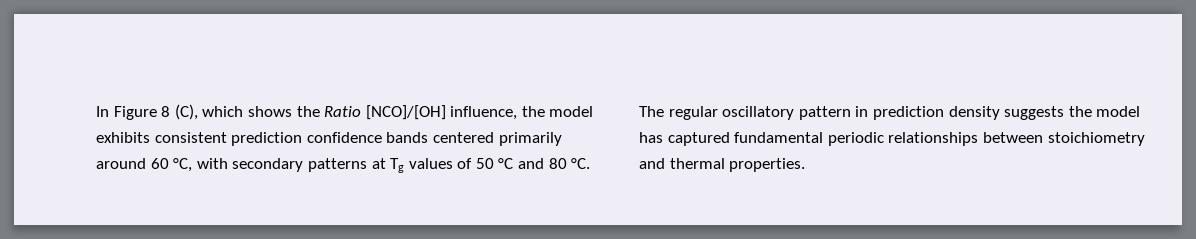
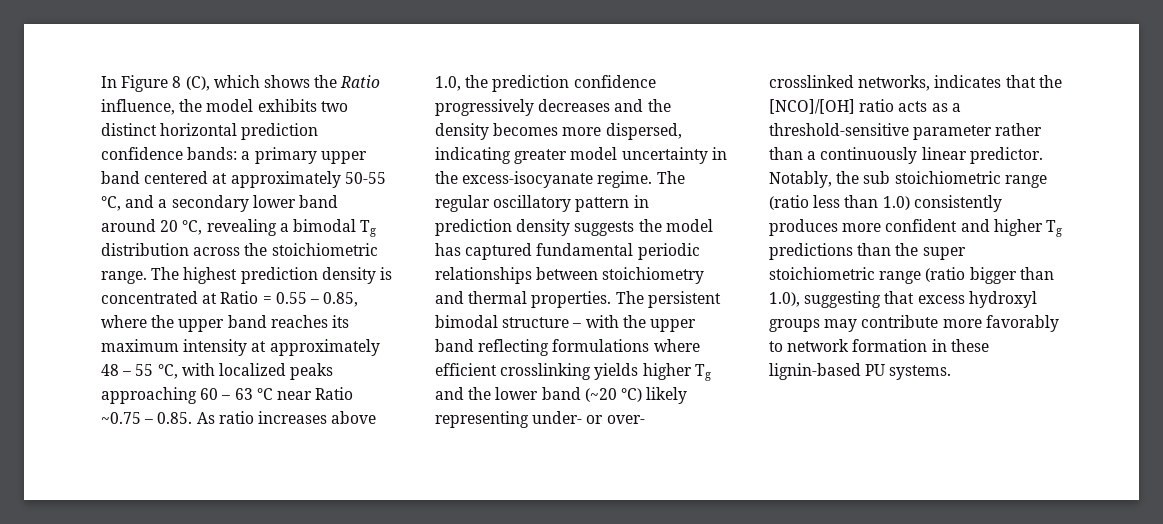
- In Figure 8 (C), which shows the Ratio [NCO]/[OH] influence, the model exhibits consistent prediction confidence bands centered primarily around 60 °C, with secondary patterns at Tg values of 50 °C and 80 °C.
+ In Figure 8 (C), which shows the Ratio influence, the model exhibits two distinct horizontal prediction confidence bands: a primary upper band centered at approximately 50-55 °C, and a secondary lower band around 20 °C, revealing a bimodal Tg distribution across the stoichiometric range. The highest prediction density is concentrated at Ratio = 0.55 – 0.85, where the upper band reaches its maximum intensity at approximately 48 – 55 °C, with localized peaks approaching 60 – 63 °C near Ratio ~0.75 – 0.85. As ratio increases above 1.0, the prediction confidence progressively decreases and the density becomes more dispersed, indicating greater model uncertainty in the excess-isocyanate regime.
+ The persistent bimodal structure – with the upper band reflecting formulations where efficient crosslinking yields higher Tg and the lower band (~20 °C) likely representing under- or over- crosslinked networks, indicates that the [NCO]/[OH] ratio acts as a threshold-sensitive parameter rather than a continuously linear predictor. Notably, the sub stoichiometric range (ratio less than 1.0) consistently produces more confident and higher Tg predictions than the super stoichiometric range (ratio bigger than 1.0), suggesting that excess hydroxyl groups may contribute more favorably to network formation in these lignin-based PU systems.

